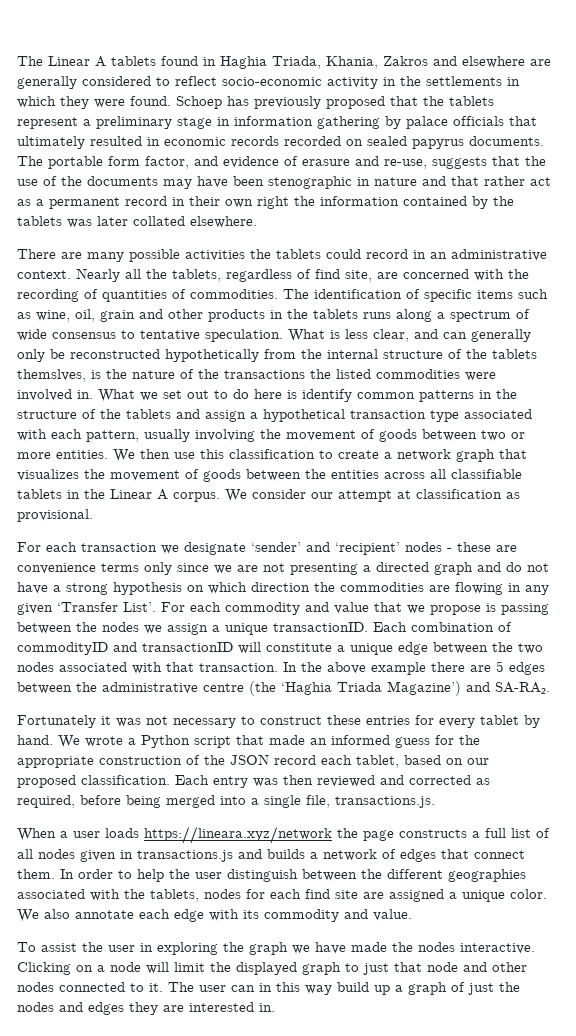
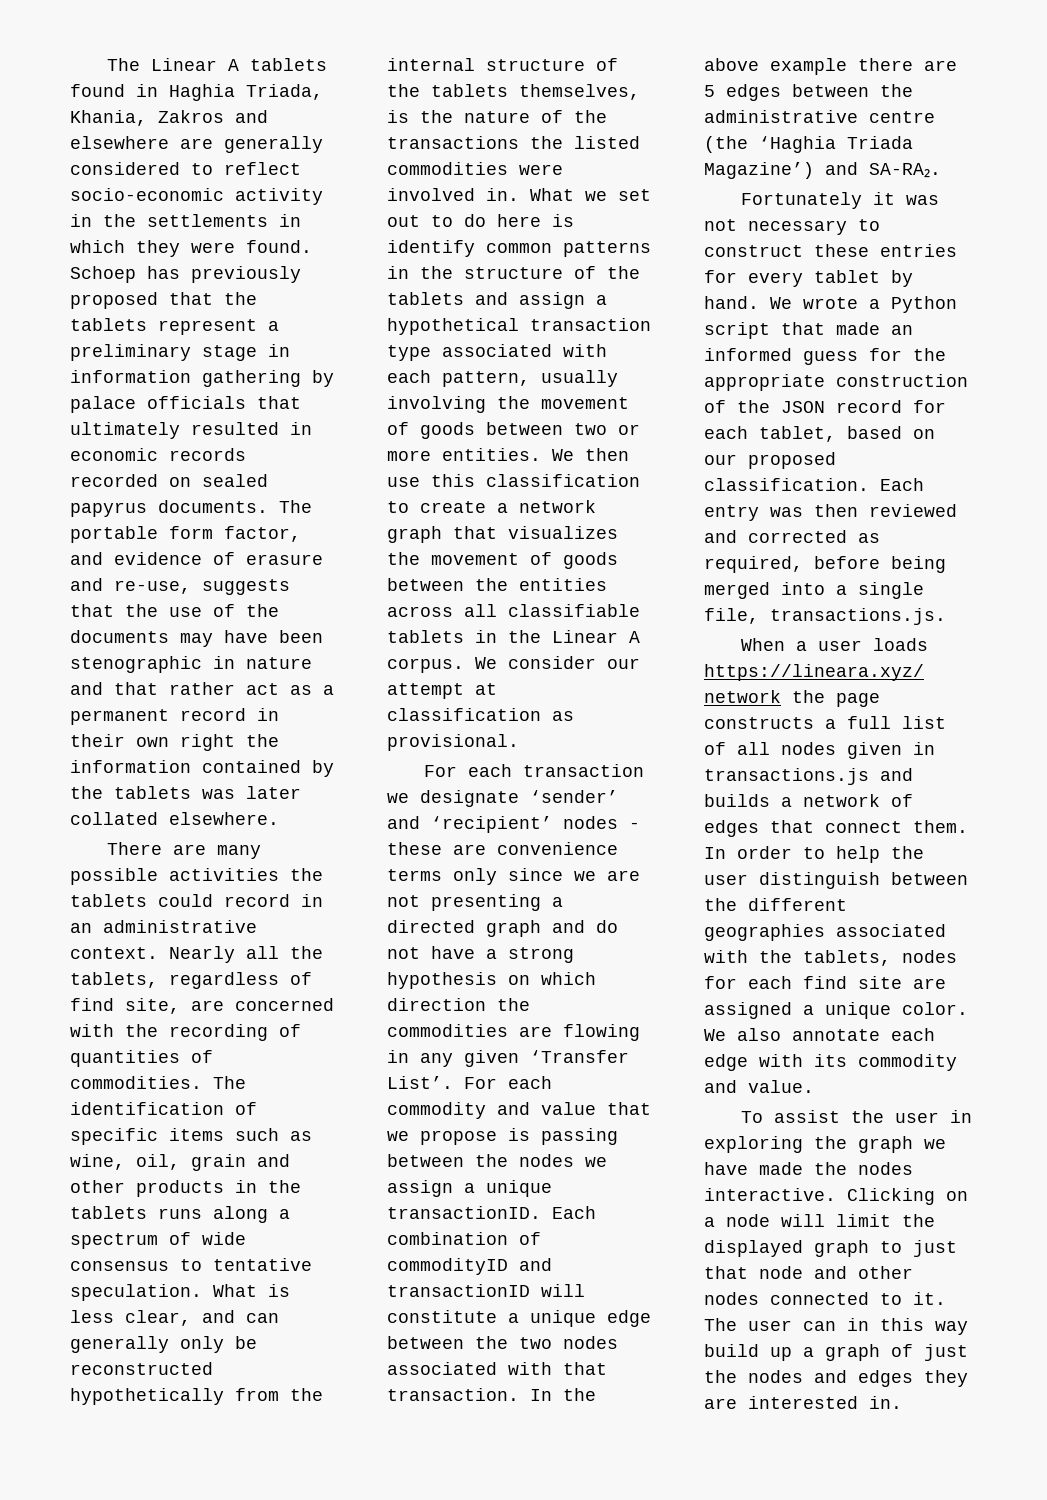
- What is less clear, and can generally only be reconstructed hypothetically from the internal structure of the tablets themslves, is the nature of the transactions the listed commodities were involved in.
+ What is less clear, and can generally only be reconstructed hypothetically from the internal structure of the tablets themselves, is the nature of the transactions the listed commodities were involved in.
- We wrote a Python script that made an informed guess for the appropriate construction of the JSON record each tablet, based on our proposed classification.
+ We wrote a Python script that made an informed guess for the appropriate construction of the JSON record for each tablet, based on our proposed classification.

